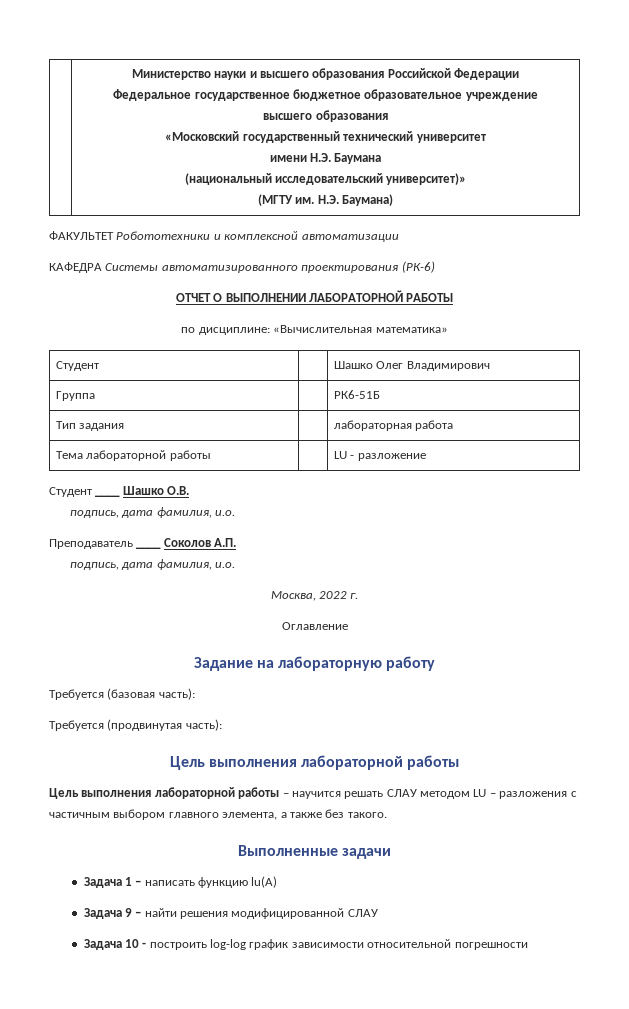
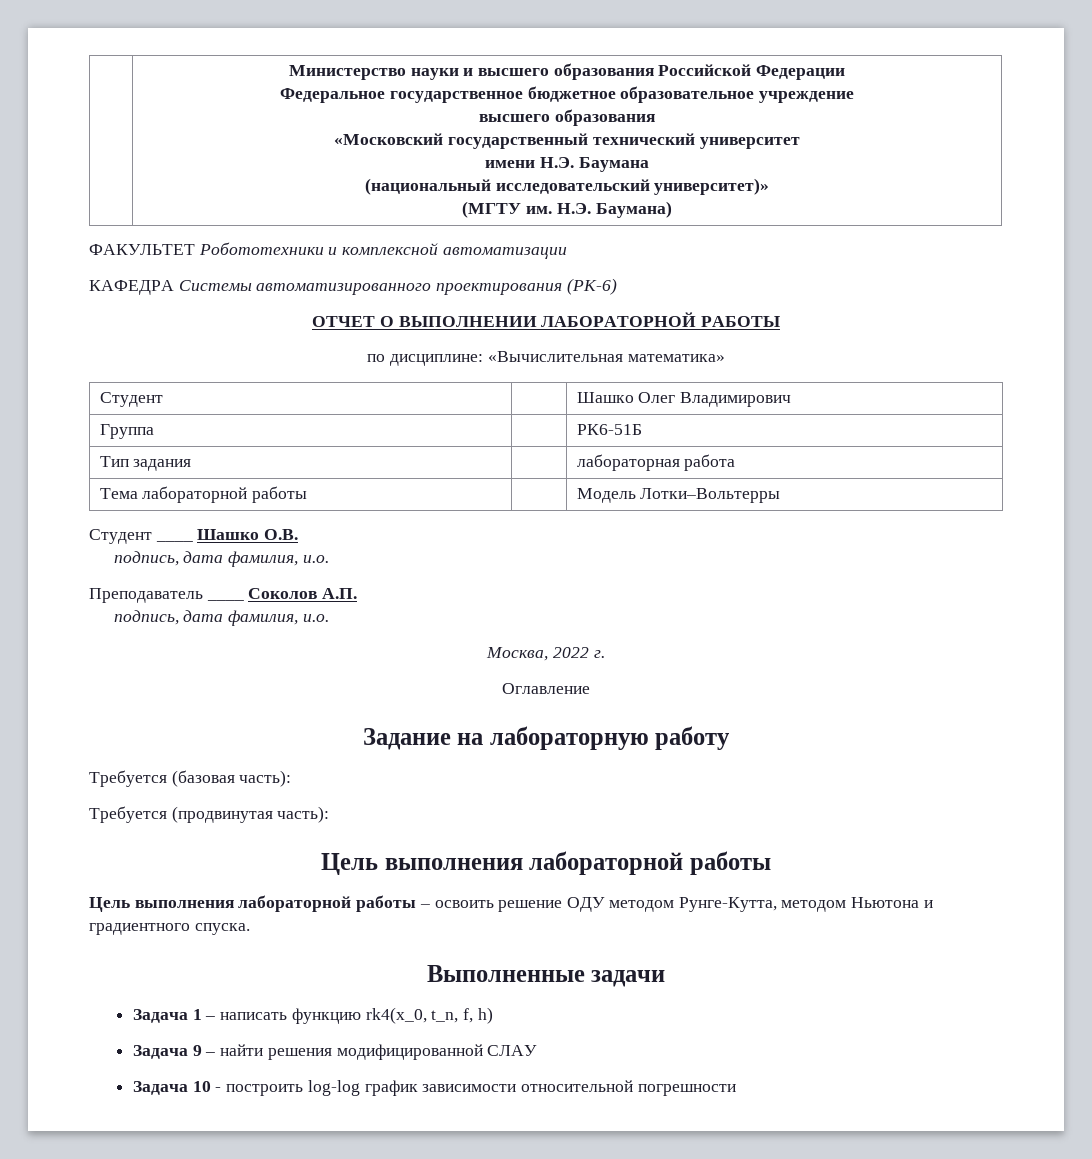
- Тема лабораторной работы | | LU - разложение
+ Тема лабораторной работы | | Модель Лотки–Вольтерры
- Цель выполнения лабораторной работы – научится решать СЛАУ методом LU – разложения с частичным выбором главного элемента, а также без такого.
+ Цель выполнения лабораторной работы – освоить решение ОДУ методом Рунге-Кутта, методом Ньютона и градиентного спуска.
- Задача 1 – написать функцию lu(A)
+ Задача 1 – написать функцию rk4(x_0, t_n, f, h)

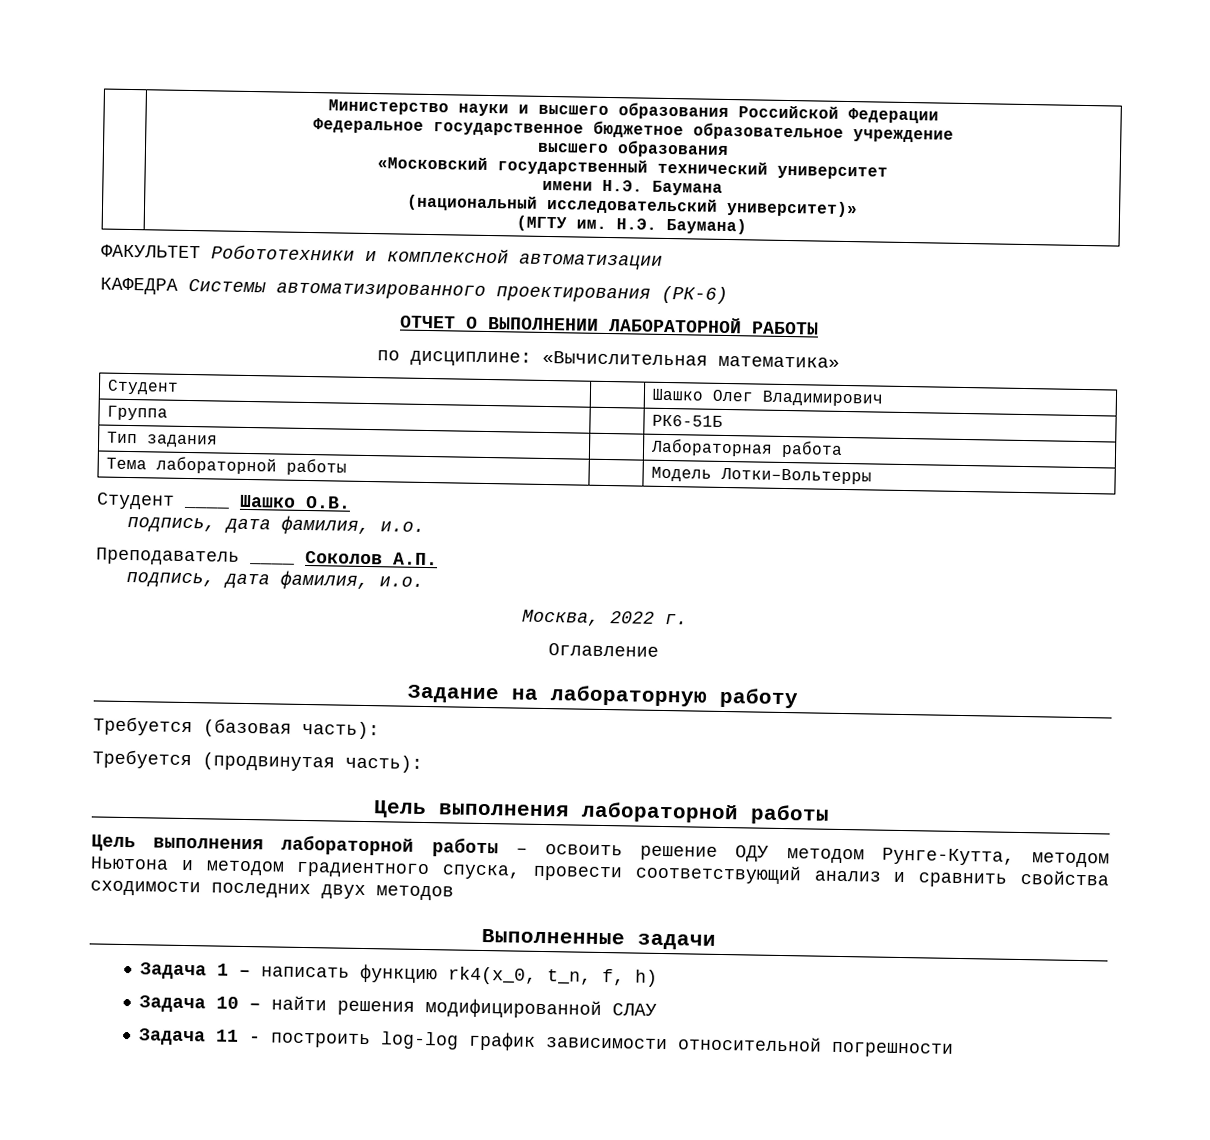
- Тип задания | | лабораторная работа
+ Тип задания | | Лабораторная работа
- Цель выполнения лабораторной работы – освоить решение ОДУ методом Рунге-Кутта, методом Ньютона и градиентного спуска.
+ Цель выполнения лабораторной работы – освоить решение ОДУ методом Рунге-Кутта, методом Ньютона и методом градиентного спуска, провести соответствующий анализ и сравнить свойства сходимости последних двух методов
- Задача 9 – найти решения модифицированной СЛАУ
+ Задача 10 – найти решения модифицированной СЛАУ
- Задача 10 - построить log-log график зависимости относительной погрешности
+ Задача 11 - построить log-log график зависимости относительной погрешности

